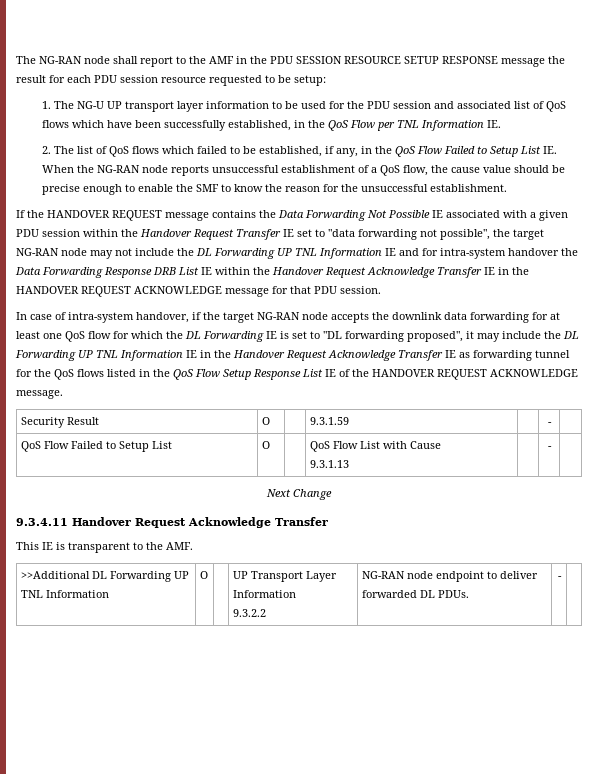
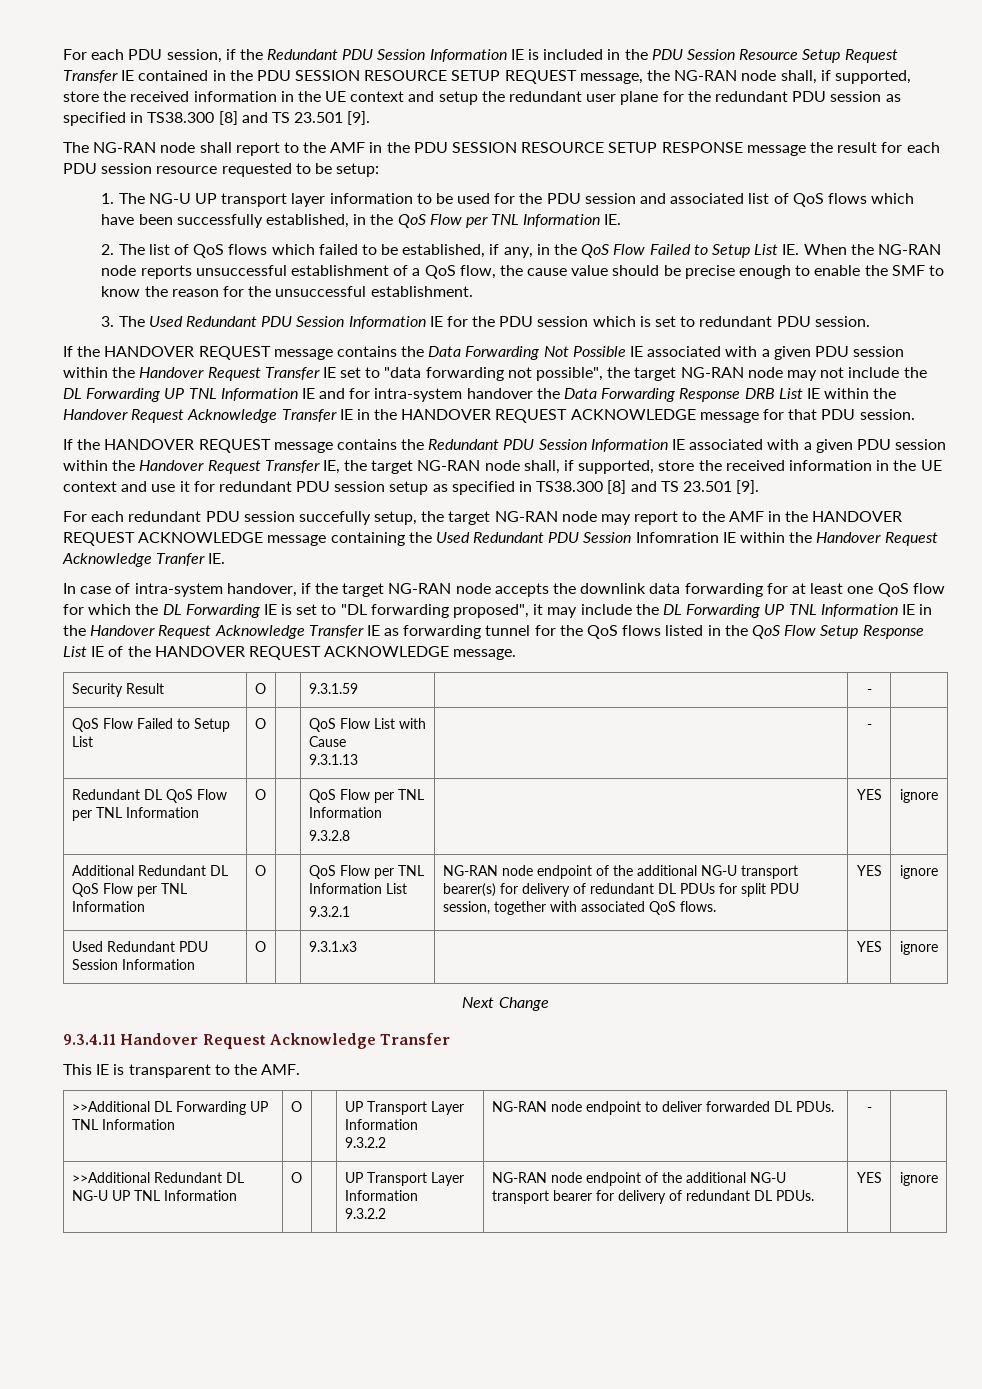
+ For each PDU session, if the Redundant PDU Session Information IE is included in the PDU Session Resource Setup Request Transfer IE contained in the PDU SESSION RESOURCE SETUP REQUEST message, the NG-RAN node shall, if supported, store the received information in the UE context and setup the redundant user plane for the redundant PDU session as specified in TS38.300 [8] and TS 23.501 [9].
+ 3. The Used Redundant PDU Session Information IE for the PDU session which is set to redundant PDU session.
+ If the HANDOVER REQUEST message contains the Redundant PDU Session Information IE associated with a given PDU session within the Handover Request Transfer IE, the target NG-RAN node shall, if supported, store the received information in the UE context and use it for redundant PDU session setup as specified in TS38.300 [8] and TS 23.501 [9].
+ For each redundant PDU session succefully setup, the target NG-RAN node may report to the AMF in the HANDOVER REQUEST ACKNOWLEDGE message containing the Used Redundant PDU Session Infomration IE within the Handover Request Acknowledge Tranfer IE.
  QoS Flow Failed to Setup List | O | | QoS Flow List with Cause
  9.3.1.13 | | - |
+ Redundant DL QoS Flow per TNL Information | O | | QoS Flow per TNL Information
+ 9.3.2.8 | | YES | ignore
+ Additional Redundant DL QoS Flow per TNL Information | O | | QoS Flow per TNL Information List
+ 9.3.2.1 | NG-RAN node endpoint of the additional NG-U transport bearer(s) for delivery of redundant DL PDUs for split PDU session, together with associated QoS flows. | YES | ignore
+ Used Redundant PDU Session Information | O | | 9.3.1.x3 | | YES | ignore
+ >>Additional Redundant DL NG-U UP TNL Information | O | | UP Transport Layer Information
+ 9.3.2.2 | NG-RAN node endpoint of the additional NG-U transport bearer for delivery of redundant DL PDUs. | YES | ignore

